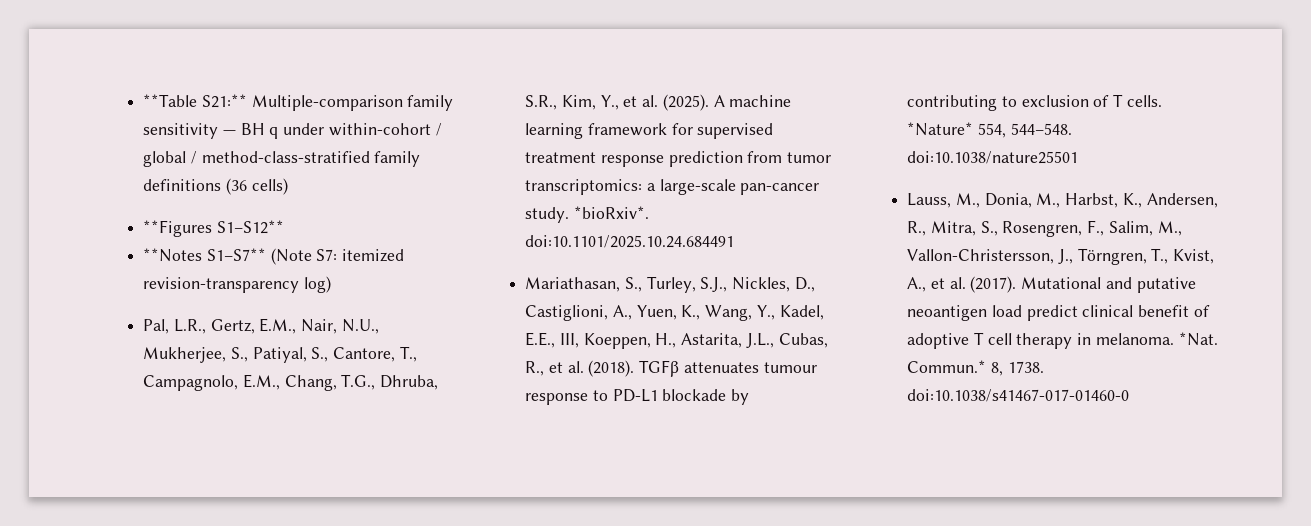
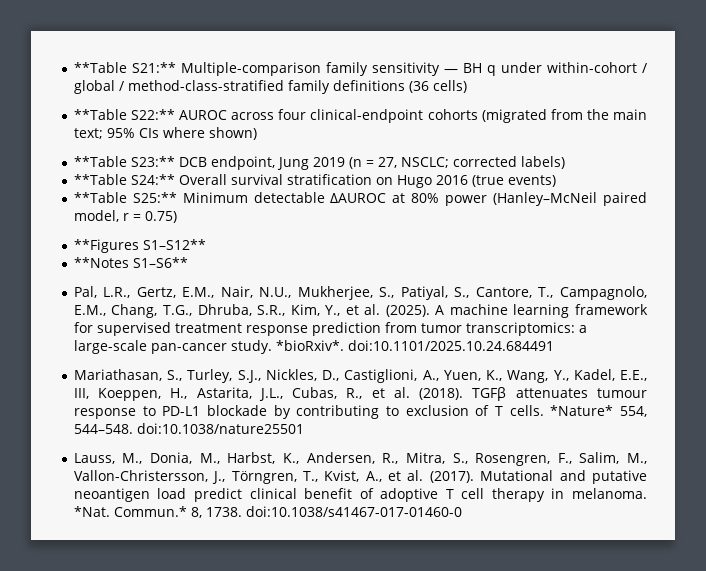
+ **Table S22:** AUROC across four clinical-endpoint cohorts (migrated from the main text; 95% CIs where shown)
+ **Table S23:** DCB endpoint, Jung 2019 (n = 27, NSCLC; corrected labels)
+ **Table S24:** Overall survival stratification on Hugo 2016 (true events)
+ **Table S25:** Minimum detectable ΔAUROC at 80% power (Hanley–McNeil paired model, r = 0.75)
  **Figures S1–S12**
- **Notes S1–S7** (Note S7: itemized revision-transparency log)
+ **Notes S1–S6**

